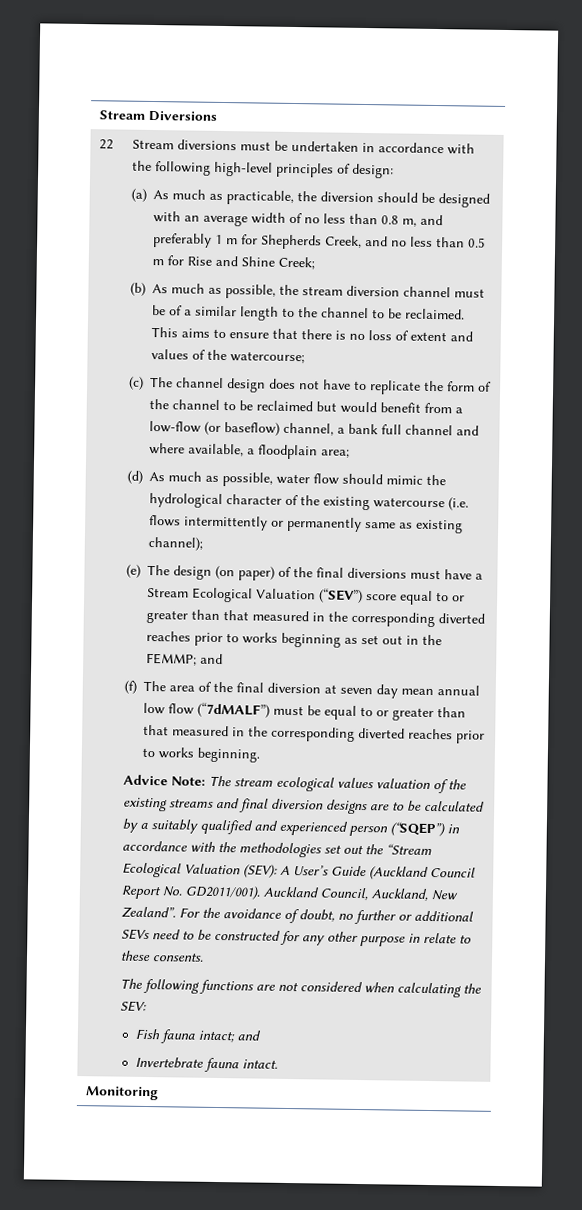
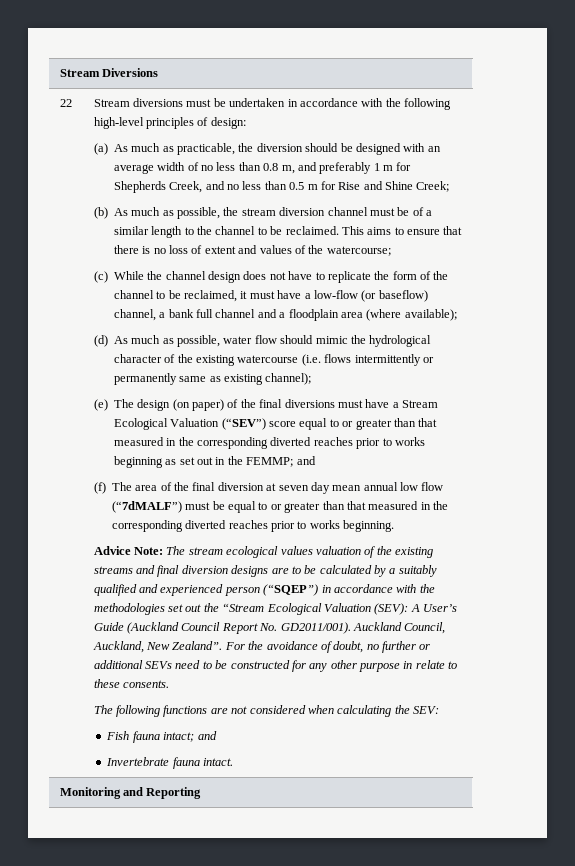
- (c) The channel design does not have to replicate the form of the channel to be reclaimed but would benefit from a low-flow (or baseflow) channel, a bank full channel and where available, a floodplain area;
+ (c) While the channel design does not have to replicate the form of the channel to be reclaimed, it must have a low-flow (or baseflow) channel, a bank full channel and a floodplain area (where available);
- Monitoring
+ Monitoring and Reporting

